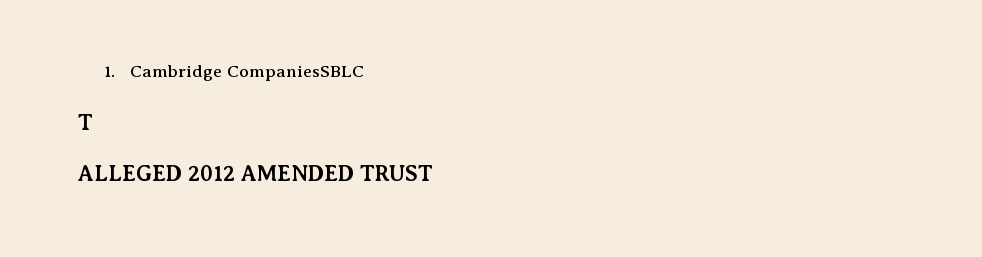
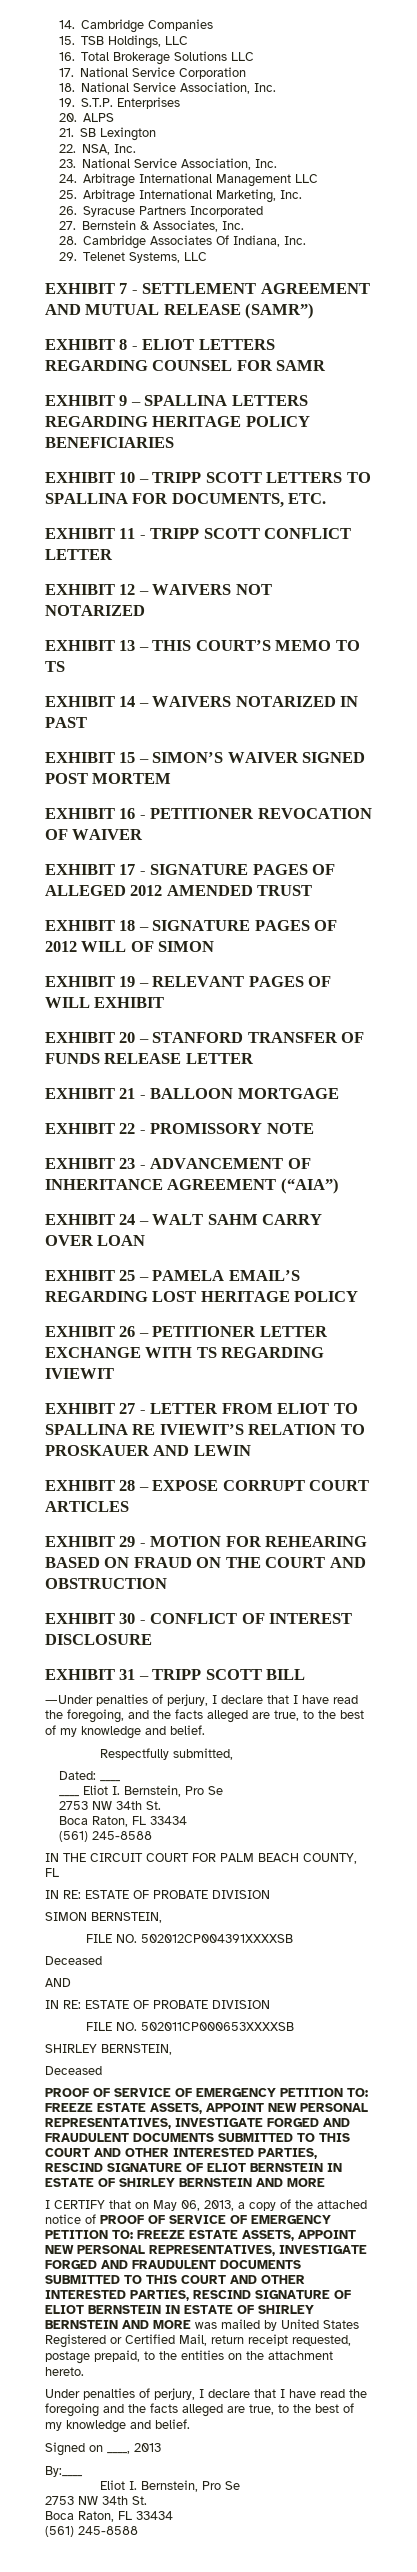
- 1. Cambridge CompaniesSBLC
- T
- ALLEGED 2012 AMENDED TRUST
+ 14. Cambridge Companies
+ 15. TSB Holdings, LLC
+ 16. Total Brokerage Solutions LLC
+ 17. National Service Corporation
+ 18. National Service Association, Inc.
+ 19. S.T.P. Enterprises
+ 20. ALPS
+ 21. SB Lexington
+ 22. NSA, Inc.
+ 23. National Service Association, Inc.
+ 24. Arbitrage International Management LLC
+ 25. Arbitrage International Marketing, Inc.
+ 26. Syracuse Partners Incorporated
+ 27. Bernstein & Associates, Inc.
+ 28. Cambridge Associates Of Indiana, Inc.
+ 29. Telenet Systems, LLC
+ EXHIBIT 7 - SETTLEMENT AGREEMENT AND MUTUAL RELEASE (SAMR”)
+ EXHIBIT 8 - ELIOT LETTERS REGARDING COUNSEL FOR SAMR
+ EXHIBIT 9 – SPALLINA LETTERS REGARDING HERITAGE POLICY BENEFICIARIES
+ EXHIBIT 10 – TRIPP SCOTT LETTERS TO SPALLINA FOR DOCUMENTS, ETC.
+ EXHIBIT 11 - TRIPP SCOTT CONFLICT LETTER
+ EXHIBIT 12 – WAIVERS NOT NOTARIZED
+ EXHIBIT 13 – THIS COURT’S MEMO TO TS
+ EXHIBIT 14 – WAIVERS NOTARIZED IN PAST
+ EXHIBIT 15 – SIMON’S WAIVER SIGNED POST MORTEM
+ EXHIBIT 16 - PETITIONER REVOCATION OF WAIVER
+ EXHIBIT 17 - SIGNATURE PAGES OF ALLEGED 2012 AMENDED TRUST
+ EXHIBIT 18 – SIGNATURE PAGES OF 2012 WILL OF SIMON
+ EXHIBIT 19 – RELEVANT PAGES OF WILL EXHIBIT
+ EXHIBIT 20 – STANFORD TRANSFER OF FUNDS RELEASE LETTER
+ EXHIBIT 21 - BALLOON MORTGAGE
+ EXHIBIT 22 - PROMISSORY NOTE
+ EXHIBIT 23 - ADVANCEMENT OF INHERITANCE AGREEMENT (“AIA”)
+ EXHIBIT 24 – WALT SAHM CARRY OVER LOAN
+ EXHIBIT 25 – PAMELA EMAIL’S REGARDING LOST HERITAGE POLICY
+ EXHIBIT 26 – PETITIONER LETTER EXCHANGE WITH TS REGARDING IVIEWIT
+ EXHIBIT 27 - LETTER FROM ELIOT TO SPALLINA RE IVIEWIT’S RELATION TO PROSKAUER AND LEWIN
+ EXHIBIT 28 – EXPOSE CORRUPT COURT ARTICLES
+ EXHIBIT 29 - MOTION FOR REHEARING BASED ON FRAUD ON THE COURT AND OBSTRUCTION
+ EXHIBIT 30 - CONFLICT OF INTEREST DISCLOSURE
+ EXHIBIT 31 – TRIPP SCOTT BILL
+ ―Under penalties of perjury, I declare that I have read the foregoing, and the facts alleged are true, to the best of my knowledge and belief.
+ Respectfully submitted,
+ Dated: ____
+ ____ Eliot I. Bernstein, Pro Se
+ 2753 NW 34th St.
+ Boca Raton, FL 33434
+ (561) 245-8588
+ IN THE CIRCUIT COURT FOR PALM BEACH COUNTY, FL
+ IN RE: ESTATE OF PROBATE DIVISION
+ SIMON BERNSTEIN,
+ FILE NO. 502012CP004391XXXXSB
+ Deceased
+ AND
+ IN RE: ESTATE OF PROBATE DIVISION
+ FILE NO. 502011CP000653XXXXSB
+ SHIRLEY BERNSTEIN,
+ Deceased
+ PROOF OF SERVICE OF EMERGENCY PETITION TO: FREEZE ESTATE ASSETS, APPOINT NEW PERSONAL REPRESENTATIVES, INVESTIGATE FORGED AND FRAUDULENT DOCUMENTS SUBMITTED TO THIS COURT AND OTHER INTERESTED PARTIES, RESCIND SIGNATURE OF ELIOT BERNSTEIN IN ESTATE OF SHIRLEY BERNSTEIN AND MORE
+ I CERTIFY that on May 06, 2013, a copy of the attached notice of PROOF OF SERVICE OF EMERGENCY PETITION TO: FREEZE ESTATE ASSETS, APPOINT NEW PERSONAL REPRESENTATIVES, INVESTIGATE FORGED AND FRAUDULENT DOCUMENTS SUBMITTED TO THIS COURT AND OTHER INTERESTED PARTIES, RESCIND SIGNATURE OF ELIOT BERNSTEIN IN ESTATE OF SHIRLEY BERNSTEIN AND MORE was mailed by United States Registered or Certified Mail, return receipt requested, postage prepaid, to the entities on the attachment hereto.
+ Under penalties of perjury, I declare that I have read the foregoing and the facts alleged are true, to the best of my knowledge and belief.
+ Signed on ____, 2013
+ By:____
+ Eliot I. Bernstein, Pro Se
+ 2753 NW 34th St.
+ Boca Raton, FL 33434
+ (561) 245-8588

